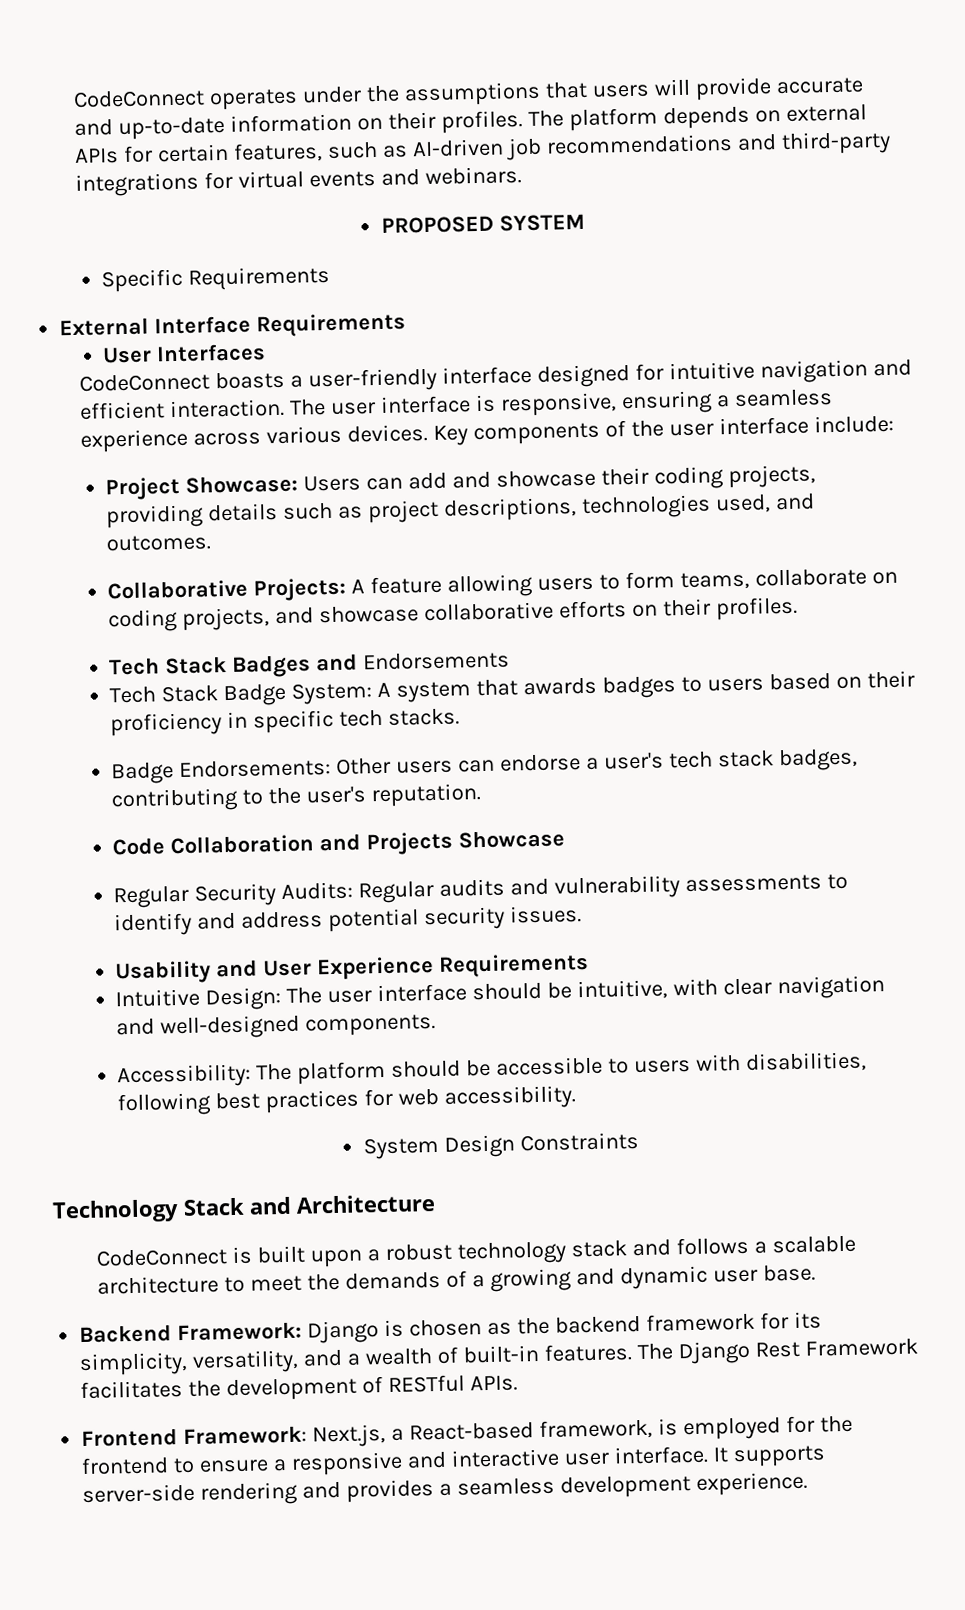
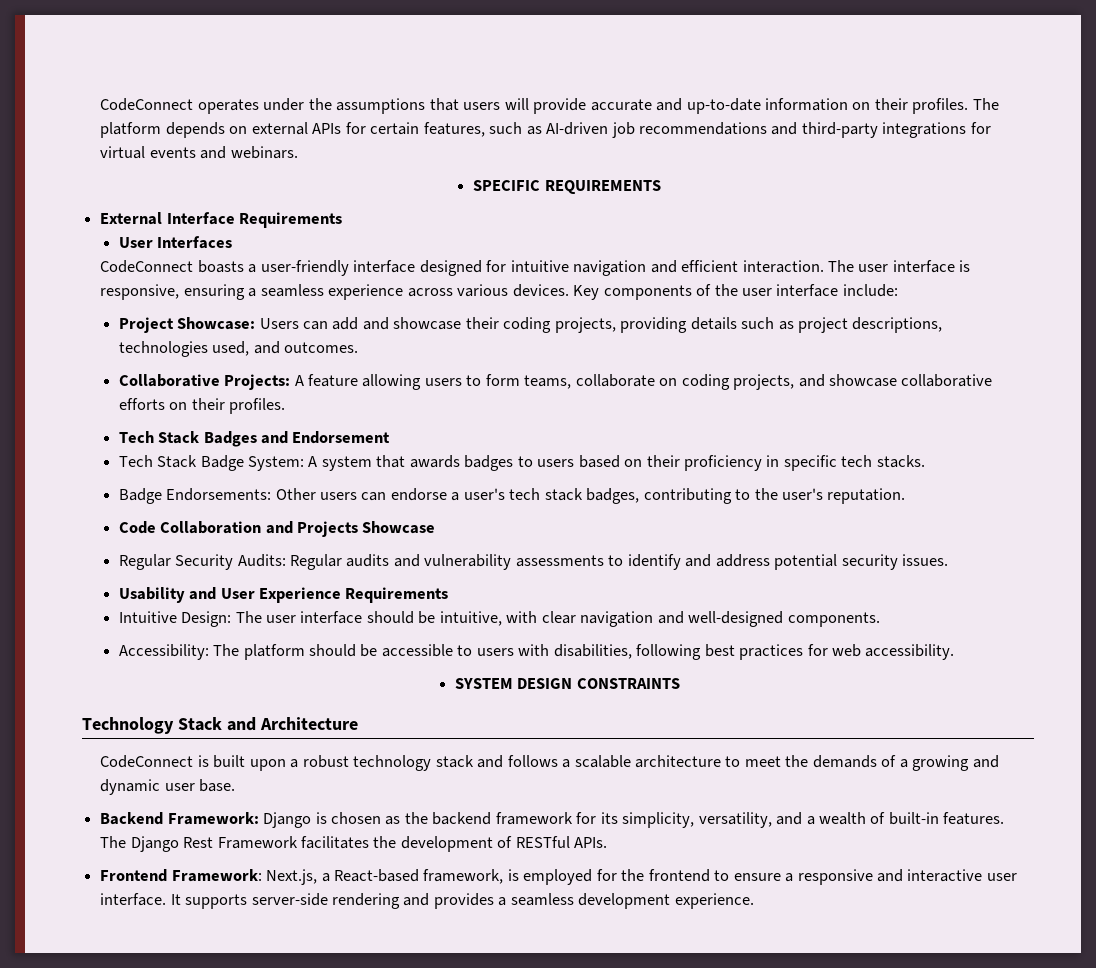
- PROPOSED SYSTEM
- Specific Requirements
+ SPECIFIC REQUIREMENTS
- Tech Stack Badges and Endorsements
+ Tech Stack Badges and Endorsement
- System Design Constraints
+ SYSTEM DESIGN CONSTRAINTS

